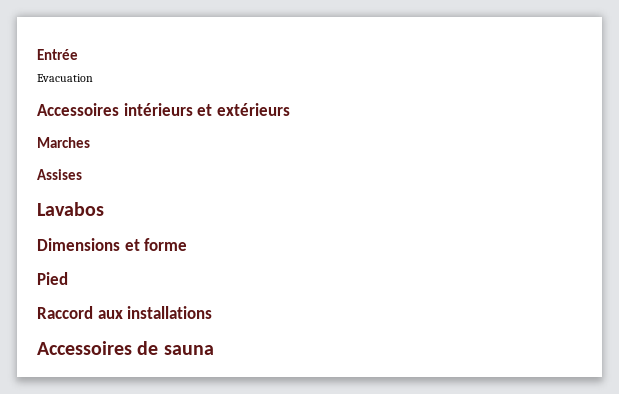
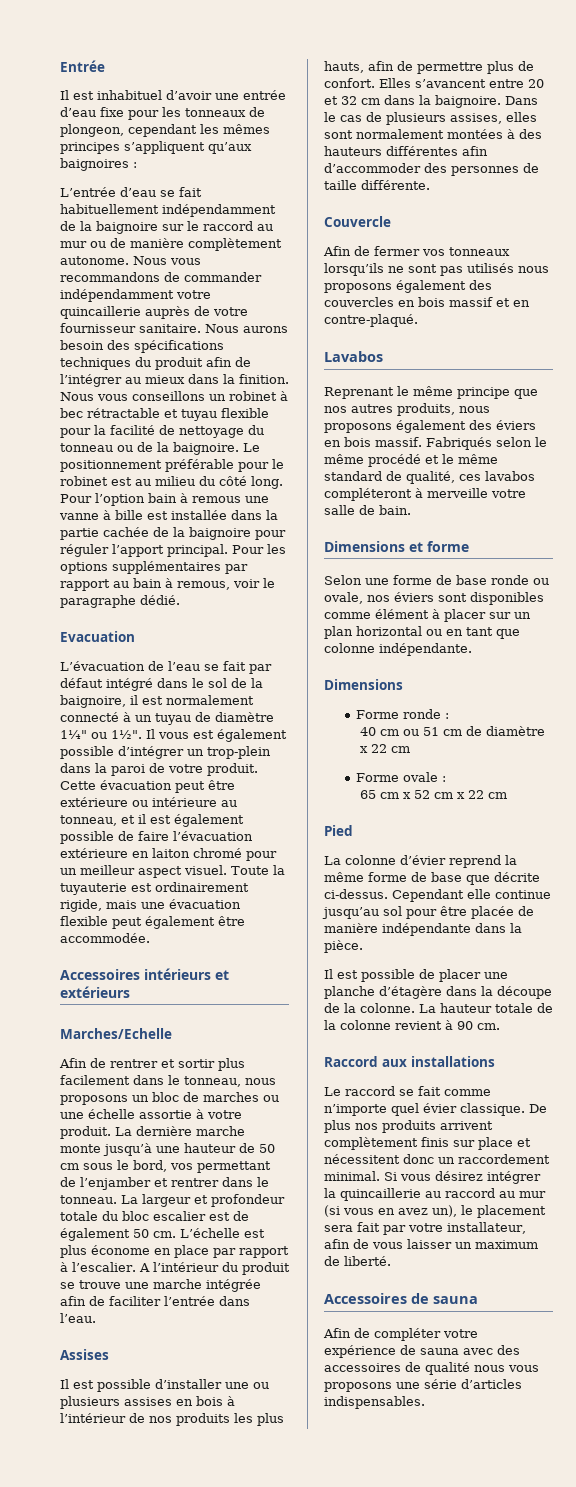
+ Il est inhabituel d’avoir une entrée d’eau fixe pour les tonneaux de plongeon, cependant les mêmes principes s’appliquent qu’aux baignoires :
+ L’entrée d’eau se fait habituellement indépendamment de la baignoire sur le raccord au mur ou de manière complètement autonome. Nous vous recommandons de commander indépendamment votre quincaillerie auprès de votre fournisseur sanitaire. Nous aurons besoin des spécifications techniques du produit afin de l’intégrer au mieux dans la finition. Nous vous conseillons un robinet à bec rétractable et tuyau flexible pour la facilité de nettoyage du tonneau ou de la baignoire. Le positionnement préférable pour le robinet est au milieu du côté long. Pour l’option bain à remous une vanne à bille est installée dans la partie cachée de la baignoire pour réguler l’apport principal. Pour les options supplémentaires par rapport au bain à remous, voir le paragraphe dédié.
  Evacuation
+ L’évacuation de l’eau se fait par défaut intégré dans le sol de la baignoire, il est normalement connecté à un tuyau de diamètre 1¼" ou 1½". Il vous est également possible d’intégrer un trop-plein dans la paroi de votre produit. Cette évacuation peut être extérieure ou intérieure au tonneau, et il est également possible de faire l’évacuation extérieure en laiton chromé pour un meilleur aspect visuel. Toute la tuyauterie est ordinairement rigide, mais une évacuation flexible peut également être accommodée.
  Accessoires intérieurs et extérieurs
- Marches
+ Marches/Echelle
+ Afin de rentrer et sortir plus facilement dans le tonneau, nous proposons un bloc de marches ou une échelle assortie à votre produit. La dernière marche monte jusqu’à une hauteur de 50 cm sous le bord, vos permettant de l’enjamber et rentrer dans le tonneau. La largeur et profondeur totale du bloc escalier est de également 50 cm. L’échelle est plus économe en place par rapport à l’escalier. A l’intérieur du produit se trouve une marche intégrée afin de faciliter l’entrée dans l’eau.
  Assises
+ Il est possible d’installer une ou plusieurs assises en bois à l’intérieur de nos produits les plus hauts, afin de permettre plus de confort. Elles s’avancent entre 20 et 32 cm dans la baignoire. Dans le cas de plusieurs assises, elles sont normalement montées à des hauteurs différentes afin d’accommoder des personnes de taille différente.
+ Couvercle
+ Afin de fermer vos tonneaux lorsqu’ils ne sont pas utilisés nous proposons également des couvercles en bois massif et en contre-plaqué.
  Lavabos
+ Reprenant le même principe que nos autres produits, nous proposons également des éviers en bois massif. Fabriqués selon le même procédé et le même standard de qualité, ces lavabos compléteront à merveille votre salle de bain.
  Dimensions et forme
+ Selon une forme de base ronde ou ovale, nos éviers sont disponibles comme élément à placer sur un plan horizontal ou en tant que colonne indépendante.
+ Dimensions
+ Forme ronde :
+ 40 cm ou 51 cm de diamètre x 22 cm
+ Forme ovale :
+ 65 cm x 52 cm x 22 cm
  Pied
+ La colonne d’évier reprend la même forme de base que décrite ci-dessus. Cependant elle continue jusqu’au sol pour être placée de manière indépendante dans la pièce.
+ Il est possible de placer une planche d’étagère dans la découpe de la colonne. La hauteur totale de la colonne revient à 90 cm.
  Raccord aux installations
+ Le raccord se fait comme n’importe quel évier classique. De plus nos produits arrivent complètement finis sur place et nécessitent donc un raccordement minimal. Si vous désirez intégrer la quincaillerie au raccord au mur (si vous en avez un), le placement sera fait par votre installateur, afin de vous laisser un maximum de liberté.
  Accessoires de sauna
+ Afin de compléter votre expérience de sauna avec des accessoires de qualité nous vous proposons une série d’articles indispensables.

